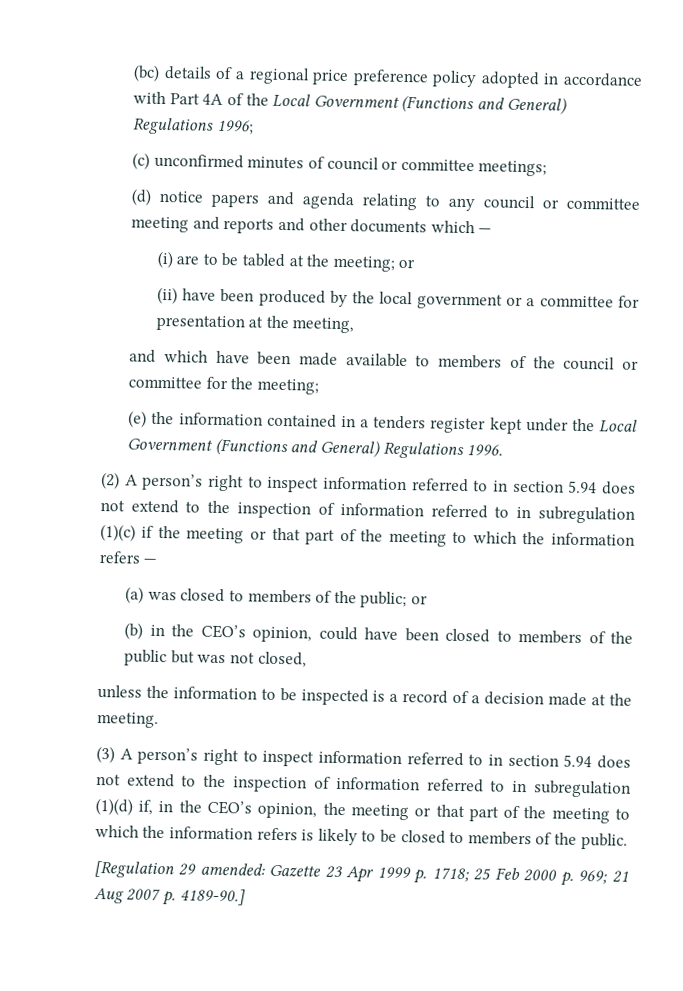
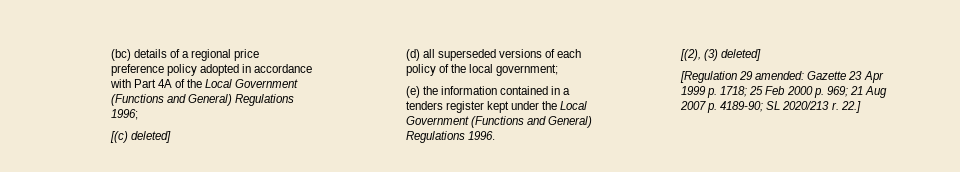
- (c) unconfirmed minutes of council or committee meetings;
- (d) notice papers and agenda relating to any council or committee meeting and reports and other documents which —
- (i) are to be tabled at the meeting; or
- (ii) have been produced by the local government or a committee for presentation at the meeting,
- and which have been made available to members of the council or committee for the meeting;
+ [(c) deleted]
+ (d) all superseded versions of each policy of the local government;
- (2) A person’s right to inspect information referred to in section 5.94 does not extend to the inspection of information referred to in subregulation (1)(c) if the meeting or that part of the meeting to which the information refers —
- (a) was closed to members of the public; or
- (b) in the CEO’s opinion, could have been closed to members of the public but was not closed,
- unless the information to be inspected is a record of a decision made at the meeting.
- (3) A person’s right to inspect information referred to in section 5.94 does not extend to the inspection of information referred to in subregulation (1)(d) if, in the CEO’s opinion, the meeting or that part of the meeting to which the information refers is likely to be closed to members of the public.
+ [(2), (3) deleted]
- [Regulation 29 amended: Gazette 23 Apr 1999 p. 1718; 25 Feb 2000 p. 969; 21 Aug 2007 p. 4189-90.]
+ [Regulation 29 amended: Gazette 23 Apr 1999 p. 1718; 25 Feb 2000 p. 969; 21 Aug 2007 p. 4189-90; SL 2020/213 r. 22.]

